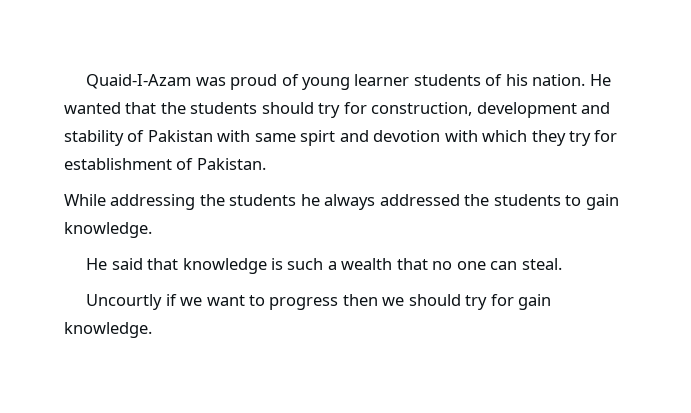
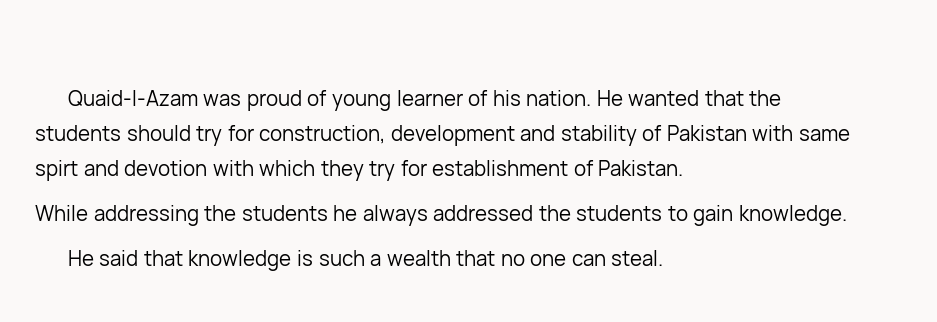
- Quaid-I-Azam was proud of young learner students of his nation.
+ Quaid-I-Azam was proud of young learner of his nation.
- Uncourtly if we want to progress then we should try for gain knowledge.

